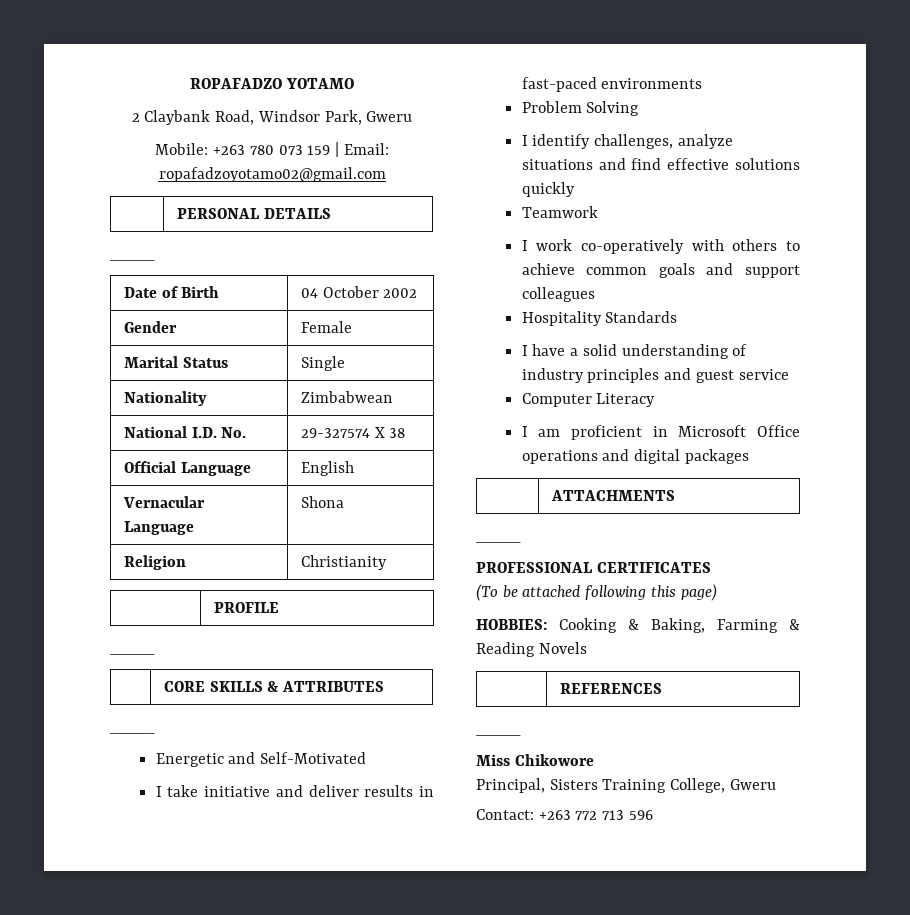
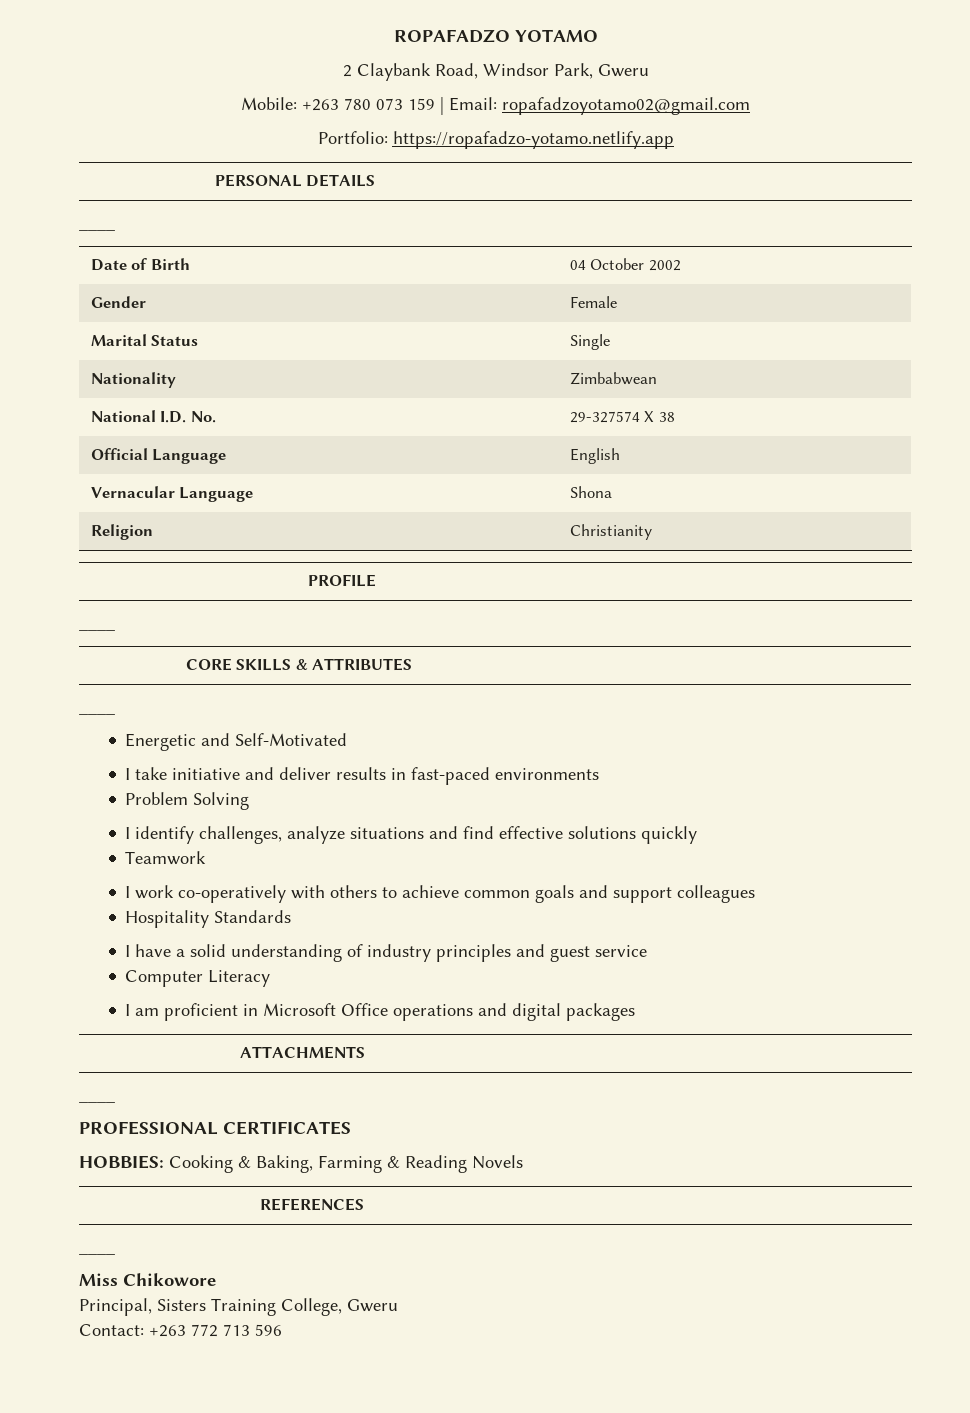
+ Portfolio: https://ropafadzo-yotamo.netlify.app
- (To be attached following this page)

